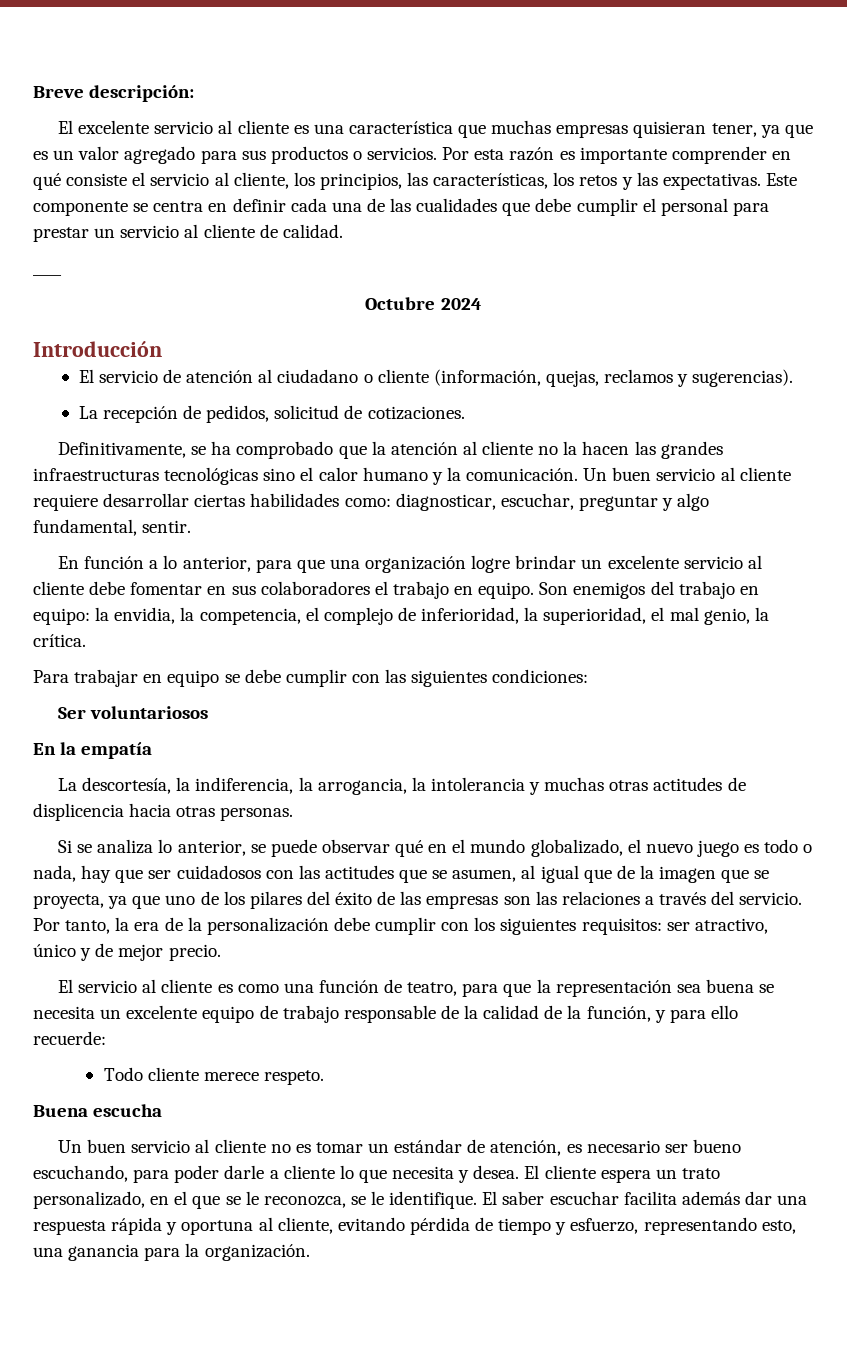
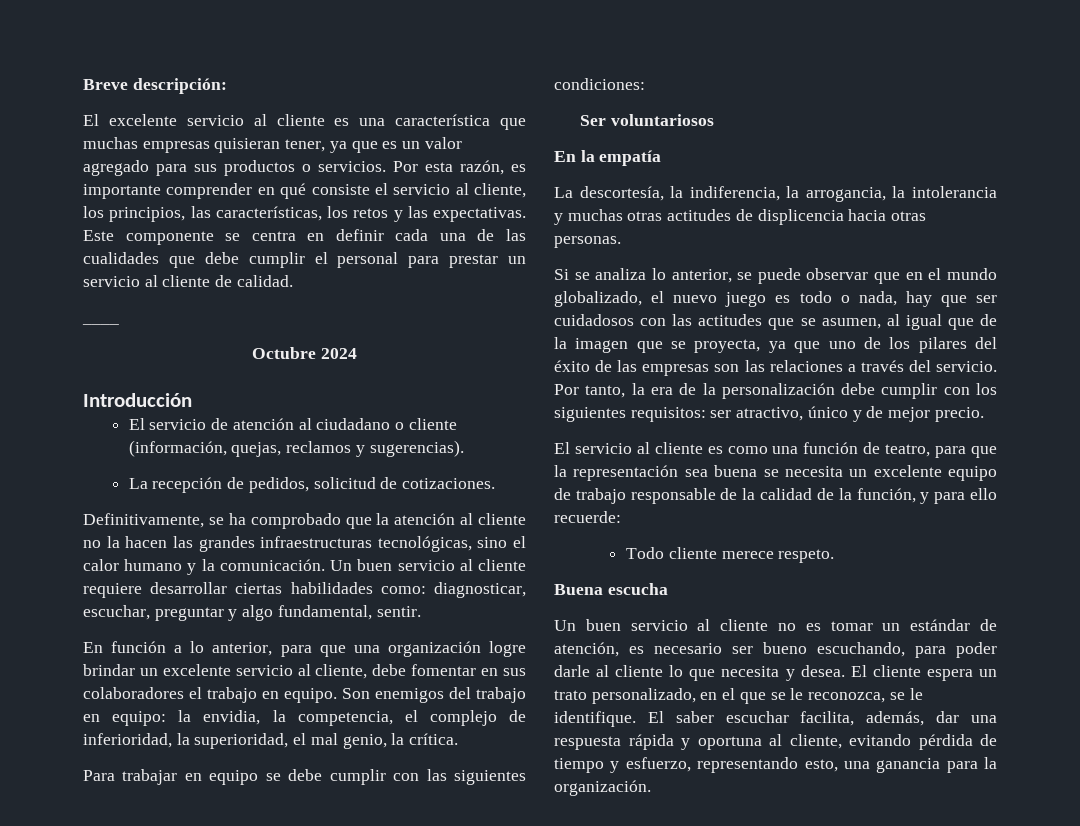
- Por esta razón es importante comprender en qué consiste el servicio al cliente, los principios, las características, los retos y las expectativas.
+ Por esta razón, es importante comprender en qué consiste el servicio al cliente, los principios, las características, los retos y las expectativas.
- Definitivamente, se ha comprobado que la atención al cliente no la hacen las grandes infraestructuras tecnológicas sino el calor humano y la comunicación.
+ Definitivamente, se ha comprobado que la atención al cliente no la hacen las grandes infraestructuras tecnológicas, sino el calor humano y la comunicación.
- En función a lo anterior, para que una organización logre brindar un excelente servicio al cliente debe fomentar en sus colaboradores el trabajo en equipo.
+ En función a lo anterior, para que una organización logre brindar un excelente servicio al cliente, debe fomentar en sus colaboradores el trabajo en equipo.
- Si se analiza lo anterior, se puede observar qué en el mundo globalizado, el nuevo juego es todo o nada, hay que ser cuidadosos con las actitudes que se asumen, al igual que de la imagen que se proyecta, ya que uno de los pilares del éxito de las empresas son las relaciones a través del servicio.
+ Si se analiza lo anterior, se puede observar que en el mundo globalizado, el nuevo juego es todo o nada, hay que ser cuidadosos con las actitudes que se asumen, al igual que de la imagen que se proyecta, ya que uno de los pilares del éxito de las empresas son las relaciones a través del servicio.
- Un buen servicio al cliente no es tomar un estándar de atención, es necesario ser bueno escuchando, para poder darle a cliente lo que necesita y desea.
+ Un buen servicio al cliente no es tomar un estándar de atención, es necesario ser bueno escuchando, para poder darle al cliente lo que necesita y desea.
- El saber escuchar facilita además dar una respuesta rápida y oportuna al cliente, evitando pérdida de tiempo y esfuerzo, representando esto, una ganancia para la organización.
+ El saber escuchar facilita, además, dar una respuesta rápida y oportuna al cliente, evitando pérdida de tiempo y esfuerzo, representando esto, una ganancia para la organización.

